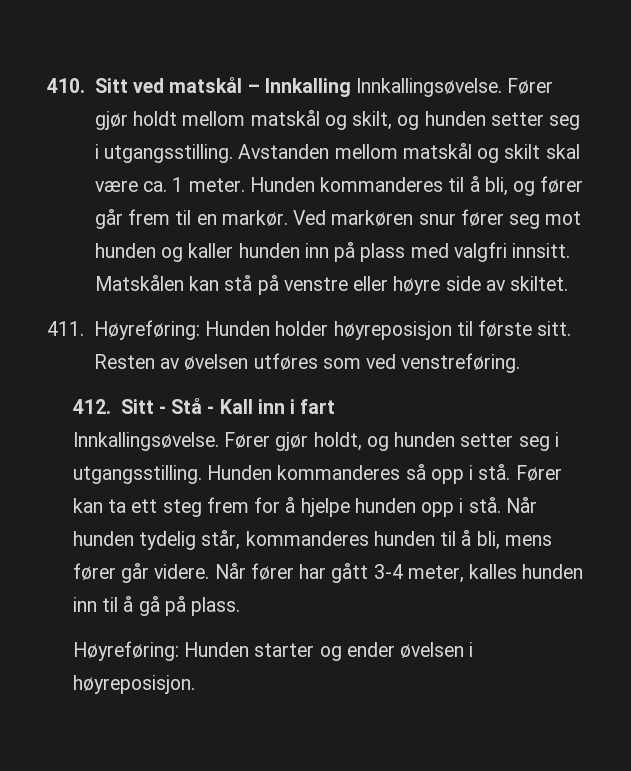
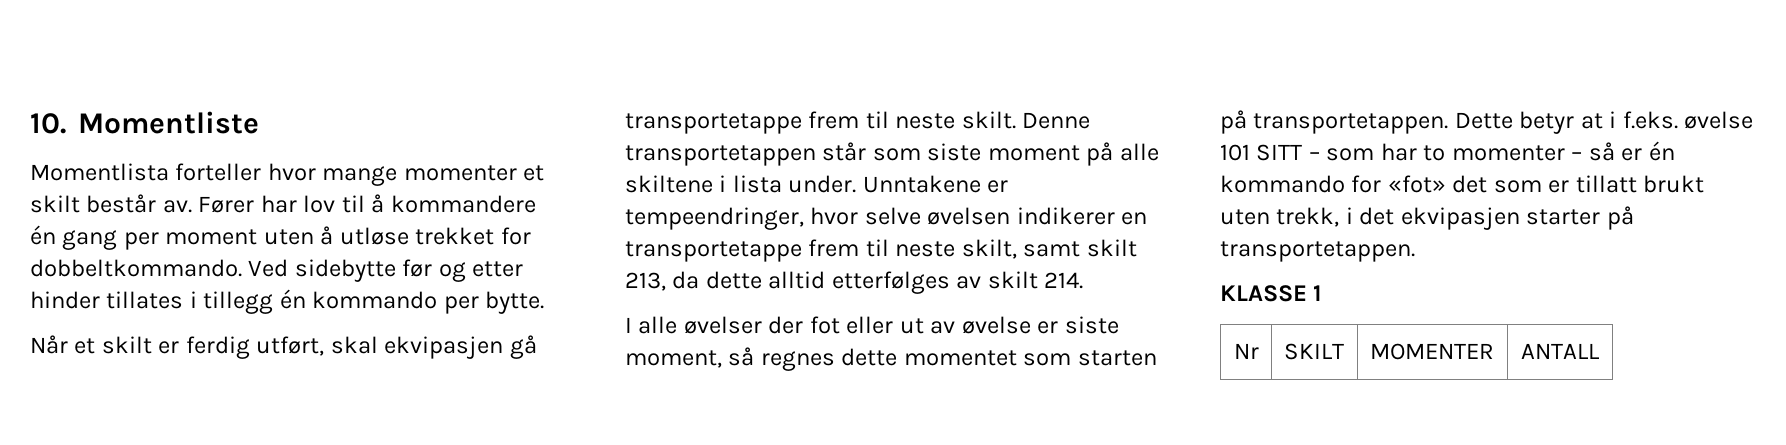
- 410. Sitt ved matskål – Innkalling Innkallingsøvelse. Fører gjør holdt mellom matskål og skilt, og hunden setter seg i utgangsstilling. Avstanden mellom matskål og skilt skal være ca. 1 meter. Hunden kommanderes til å bli, og fører går frem til en markør. Ved markøren snur fører seg mot hunden og kaller hunden inn på plass med valgfri innsitt. Matskålen kan stå på venstre eller høyre side av skiltet.
- 411. Høyreføring: Hunden holder høyreposisjon til første sitt. Resten av øvelsen utføres som ved venstreføring.
- 412. Sitt - Stå - Kall inn i fart
- Innkallingsøvelse. Fører gjør holdt, og hunden setter seg i utgangsstilling. Hunden kommanderes så opp i stå. Fører kan ta ett steg frem for å hjelpe hunden opp i stå. Når hunden tydelig står, kommanderes hunden til å bli, mens fører går videre. Når fører har gått 3-4 meter, kalles hunden inn til å gå på plass.
- Høyreføring: Hunden starter og ender øvelsen i høyreposisjon.
+ 10. Momentliste
+ Momentlista forteller hvor mange momenter et skilt består av. Fører har lov til å kommandere én gang per moment uten å utløse trekket for dobbeltkommando. Ved sidebytte før og etter hinder tillates i tillegg én kommando per bytte.
+ Når et skilt er ferdig utført, skal ekvipasjen gå transportetappe frem til neste skilt. Denne transportetappen står som siste moment på alle skiltene i lista under. Unntakene er tempeendringer, hvor selve øvelsen indikerer en transportetappe frem til neste skilt, samt skilt 213, da dette alltid etterfølges av skilt 214.
+ I alle øvelser der fot eller ut av øvelse er siste moment, så regnes dette momentet som starten på transportetappen. Dette betyr at i f.eks. øvelse 101 SITT – som har to momenter – så er én kommando for «fot» det som er tillatt brukt uten trekk, i det ekvipasjen starter på transportetappen.
+ KLASSE 1
+ Nr | SKILT | MOMENTER | ANTALL

